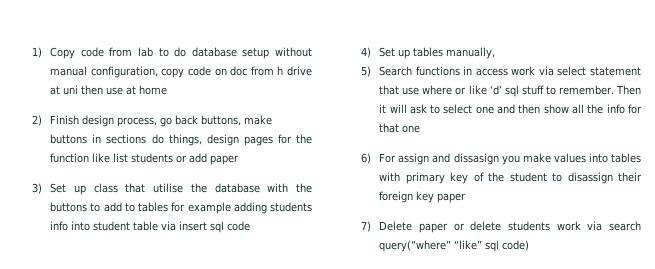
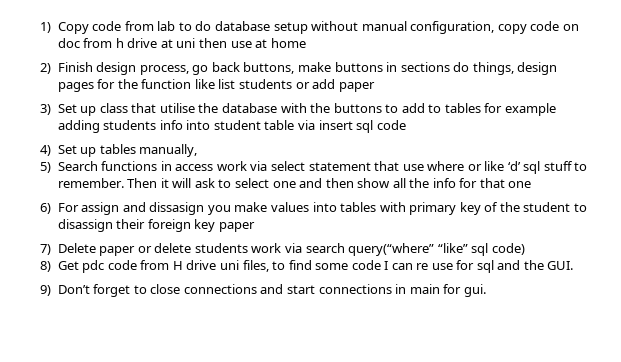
+ 8) Get pdc code from H drive uni files, to find some code I can re use for sql and the GUI.
+ 9) Don’t forget to close connections and start connections in main for gui.

